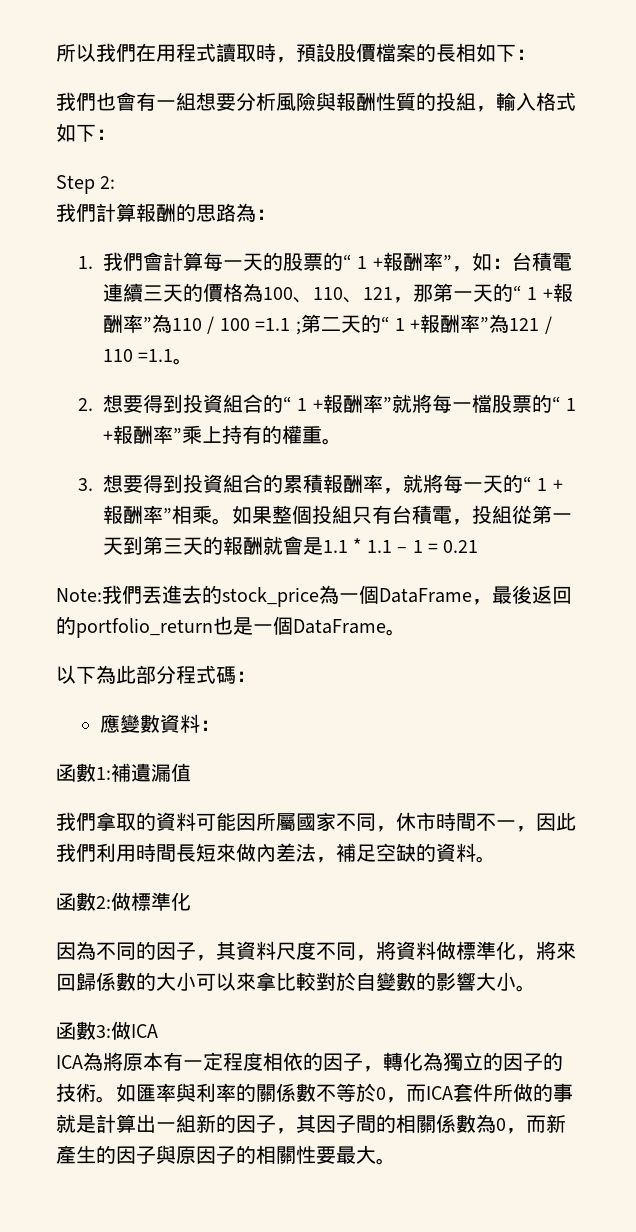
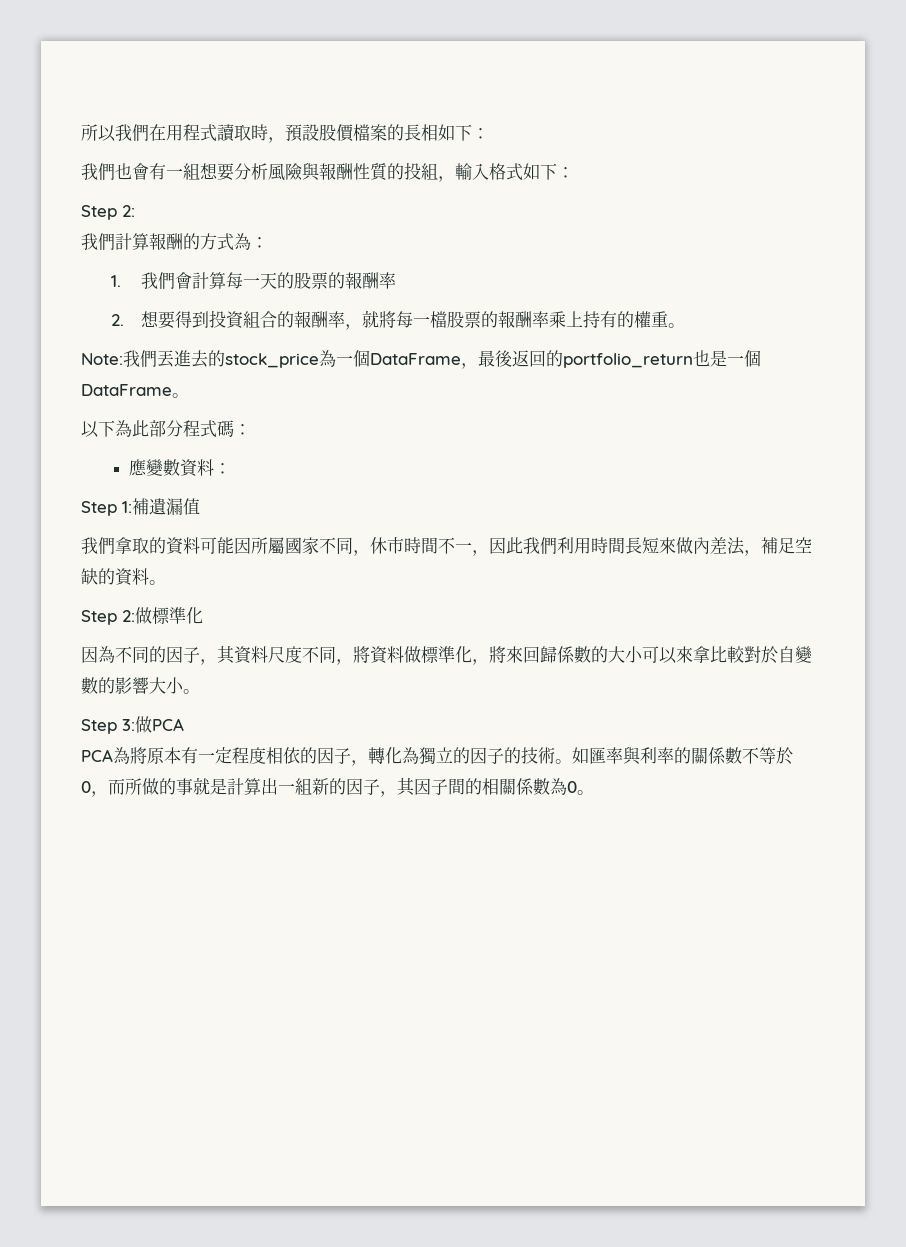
- 我們計算報酬的思路為：
+ 我們計算報酬的方式為：
- 1.我們會計算每一天的股票的“ 1 +報酬率”，如：台積電連續三天的價格為100、110、121，那第一天的“ 1 +報酬率”為110 / 100 =1.1 ;第二天的“ 1 +報酬率”為121 / 110 =1.1。
+ 1.我們會計算每一天的股票的報酬率
- 2.想要得到投資組合的“ 1 +報酬率”就將每一檔股票的“ 1 +報酬率”乘上持有的權重。
- 3.想要得到投資組合的累積報酬率，就將每一天的“ 1 +報酬率”相乘。如果整個投組只有台積電，投組從第一天到第三天的報酬就會是1.1 * 1.1 – 1 = 0.21
+ 2.想要得到投資組合的報酬率，就將每一檔股票的報酬率乘上持有的權重。
- 函數1:補遺漏值
+ Step 1:補遺漏值
- 函數2:做標準化
+ Step 2:做標準化
- 函數3:做ICA
- ICA為將原本有一定程度相依的因子，轉化為獨立的因子的技術。
+ Step 3:做PCA
+ PCA為將原本有一定程度相依的因子，轉化為獨立的因子的技術。
- 如匯率與利率的關係數不等於0，而ICA套件所做的事就是計算出一組新的因子，其因子間的相關係數為0，而新產生的因子與原因子的相關性要最大。
+ 如匯率與利率的關係數不等於0，而所做的事就是計算出一組新的因子，其因子間的相關係數為0。

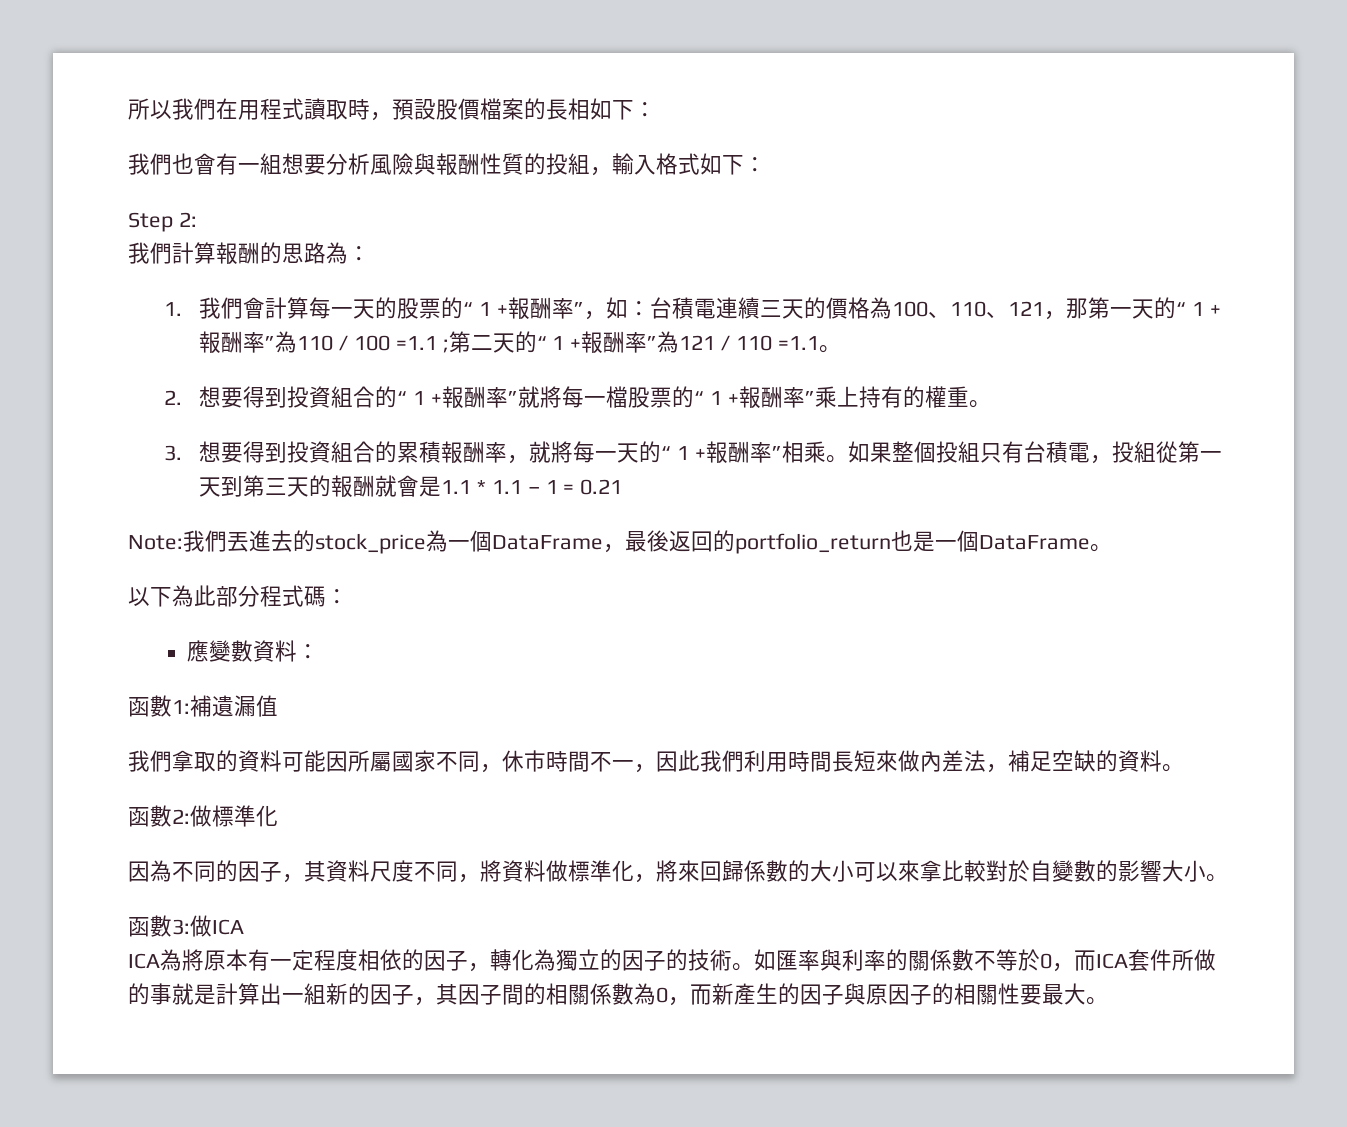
- 我們計算報酬的方式為：
+ 我們計算報酬的思路為：
- 1.我們會計算每一天的股票的報酬率
+ 1.我們會計算每一天的股票的“ 1 +報酬率”，如：台積電連續三天的價格為100、110、121，那第一天的“ 1 +報酬率”為110 / 100 =1.1 ;第二天的“ 1 +報酬率”為121 / 110 =1.1。
- 2.想要得到投資組合的報酬率，就將每一檔股票的報酬率乘上持有的權重。
+ 2.想要得到投資組合的“ 1 +報酬率”就將每一檔股票的“ 1 +報酬率”乘上持有的權重。
+ 3.想要得到投資組合的累積報酬率，就將每一天的“ 1 +報酬率”相乘。如果整個投組只有台積電，投組從第一天到第三天的報酬就會是1.1 * 1.1 – 1 = 0.21
- Step 1:補遺漏值
+ 函數1:補遺漏值
- Step 2:做標準化
+ 函數2:做標準化
- Step 3:做PCA
- PCA為將原本有一定程度相依的因子，轉化為獨立的因子的技術。
+ 函數3:做ICA
+ ICA為將原本有一定程度相依的因子，轉化為獨立的因子的技術。
- 如匯率與利率的關係數不等於0，而所做的事就是計算出一組新的因子，其因子間的相關係數為0。
+ 如匯率與利率的關係數不等於0，而ICA套件所做的事就是計算出一組新的因子，其因子間的相關係數為0，而新產生的因子與原因子的相關性要最大。

